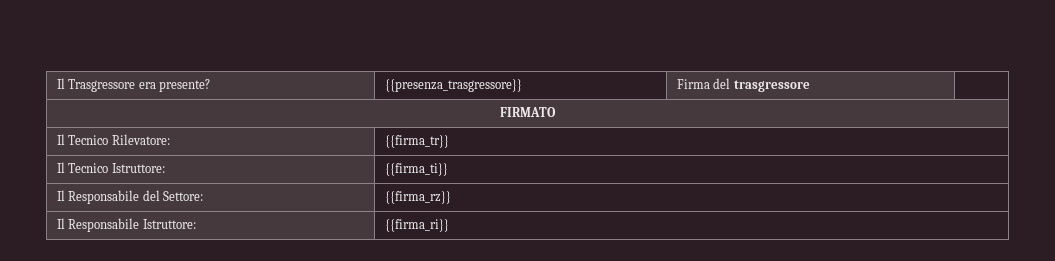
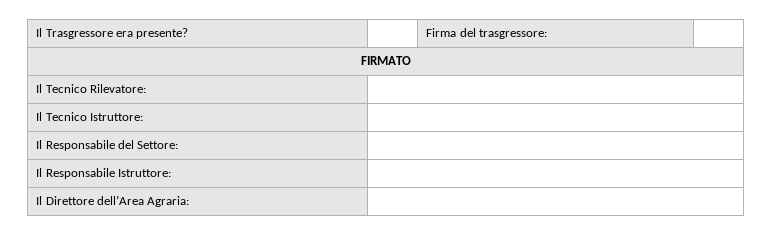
- Il Trasgressore era presente? | {{presenza_trasgressore}} | Firma del trasgressore |
+ Il Trasgressore era presente? | | Firma del trasgressore: |
- Il Tecnico Rilevatore: | {{firma_tr}}
+ Il Tecnico Rilevatore: |
- Il Tecnico Istruttore: | {{firma_ti}}
+ Il Tecnico Istruttore: |
- Il Responsabile del Settore: | {{firma_rz}}
+ Il Responsabile del Settore: |
- Il Responsabile Istruttore: | {{firma_ri}}
+ Il Responsabile Istruttore: |
+ Il Direttore dell’Area Agraria: |

